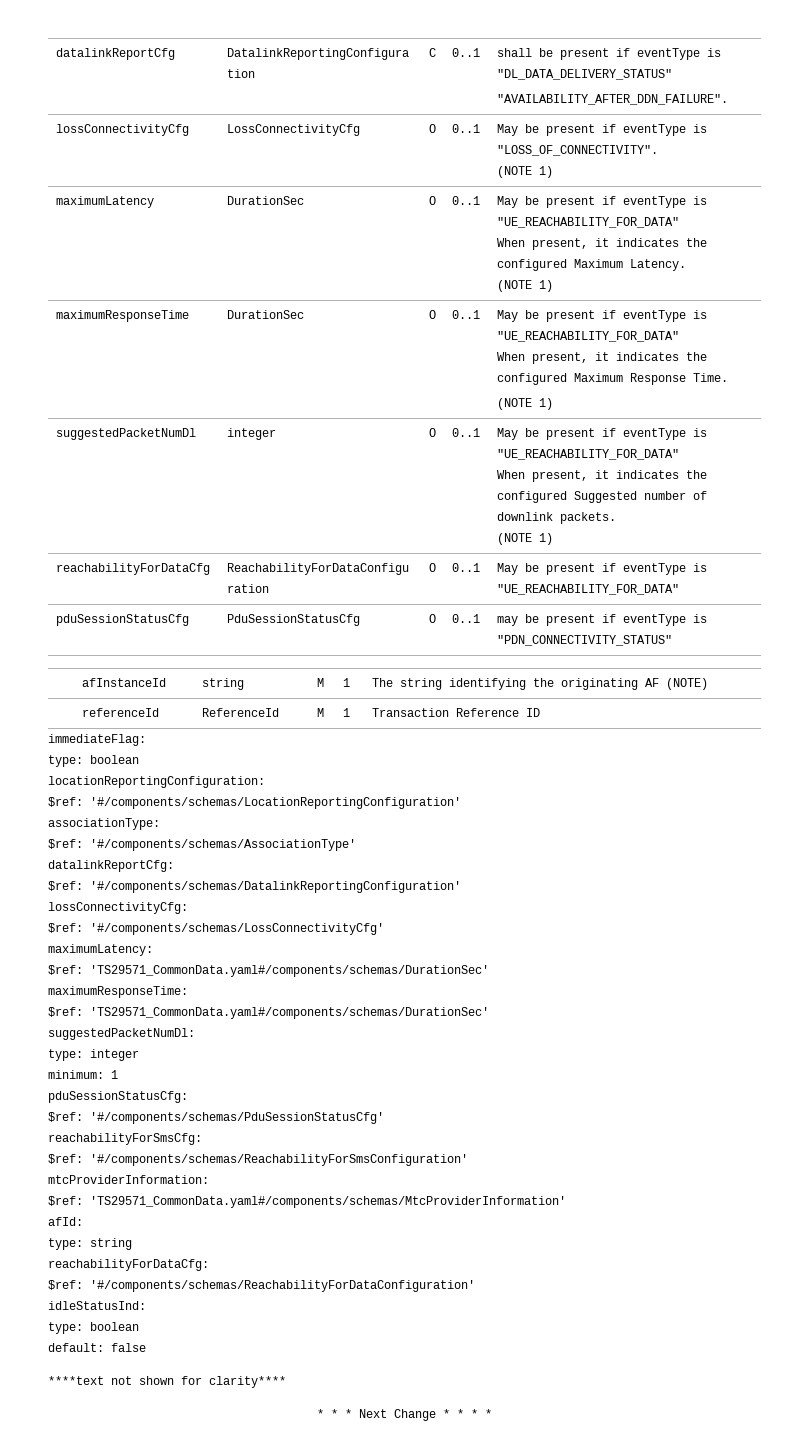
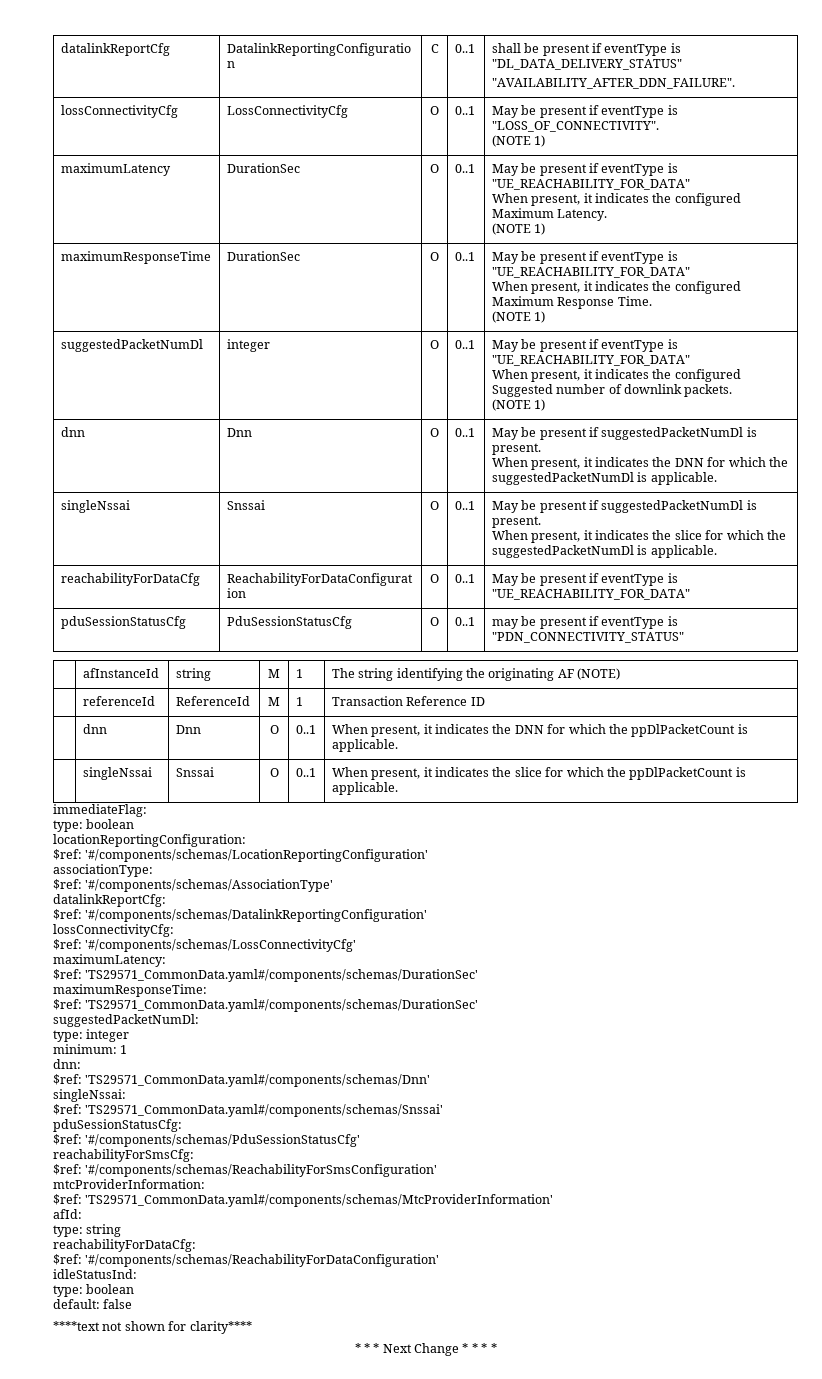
+ dnn | Dnn | O | 0..1 | May be present if suggestedPacketNumDl is present.
+ When present, it indicates the DNN for which the suggestedPacketNumDl is applicable.
+ singleNssai | Snssai | O | 0..1 | May be present if suggestedPacketNumDl is present.
+ When present, it indicates the slice for which the suggestedPacketNumDl is applicable.
+ | dnn | Dnn | O | 0..1 | When present, it indicates the DNN for which the ppDlPacketCount is applicable.
+ | singleNssai | Snssai | O | 0..1 | When present, it indicates the slice for which the ppDlPacketCount is applicable.
+ dnn:
+ $ref: 'TS29571_CommonData.yaml#/components/schemas/Dnn'
+ singleNssai:
+ $ref: 'TS29571_CommonData.yaml#/components/schemas/Snssai'

